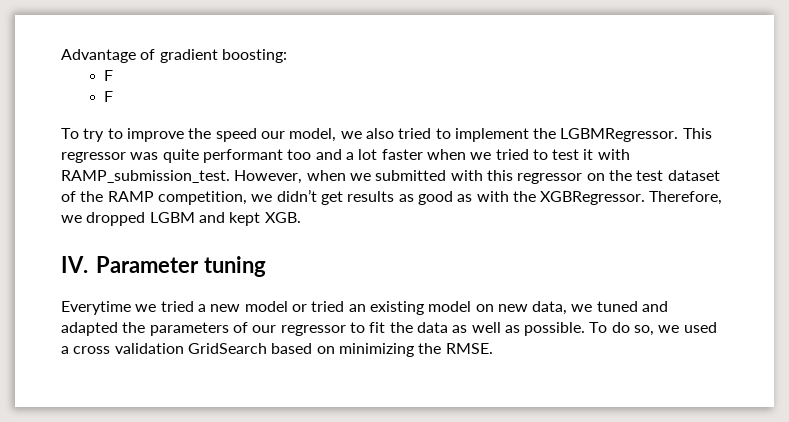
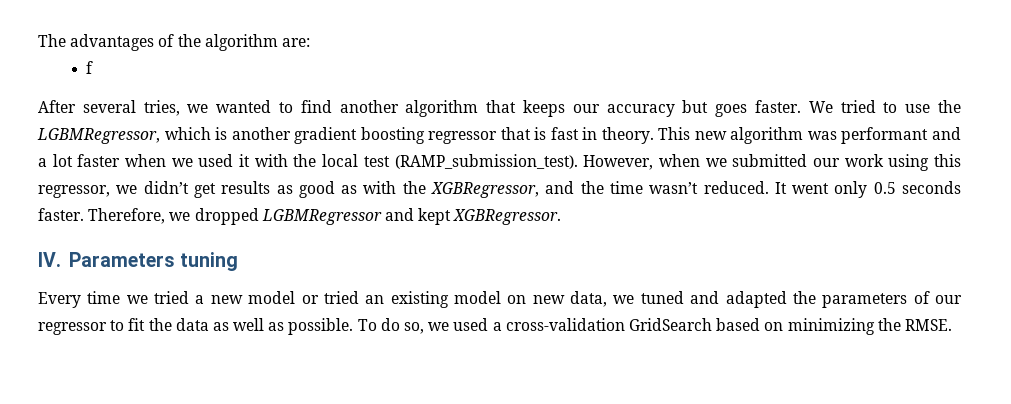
- Advantage of gradient boosting:
- F
- F
- To try to improve the speed our model, we also tried to implement the LGBMRegressor. This regressor was quite performant too and a lot faster when we tried to test it with RAMP_submission_test. However, when we submitted with this regressor on the test dataset of the RAMP competition, we didn’t get results as good as with the XGBRegressor.
+ The advantages of the algorithm are:
+ f
+ After several tries, we wanted to find another algorithm that keeps our accuracy but goes faster. We tried to use the LGBMRegressor, which is another gradient boosting regressor that is fast in theory. This new algorithm was performant and a lot faster when we used it with the local test (RAMP_submission_test). However, when we submitted our work using this regressor, we didn’t get results as good as with the XGBRegressor, and the time wasn’t reduced. It went only 0.5 seconds faster.
- Therefore, we dropped LGBM and kept XGB.
+ Therefore, we dropped LGBMRegressor and kept XGBRegressor.
- IV. Parameter tuning
+ IV. Parameters tuning
- Everytime we tried a new model or tried an existing model on new data, we tuned and adapted the parameters of our regressor to fit the data as well as possible.
+ Every time we tried a new model or tried an existing model on new data, we tuned and adapted the parameters of our regressor to fit the data as well as possible.
- To do so, we used a cross validation GridSearch based on minimizing the RMSE.
+ To do so, we used a cross-validation GridSearch based on minimizing the RMSE.

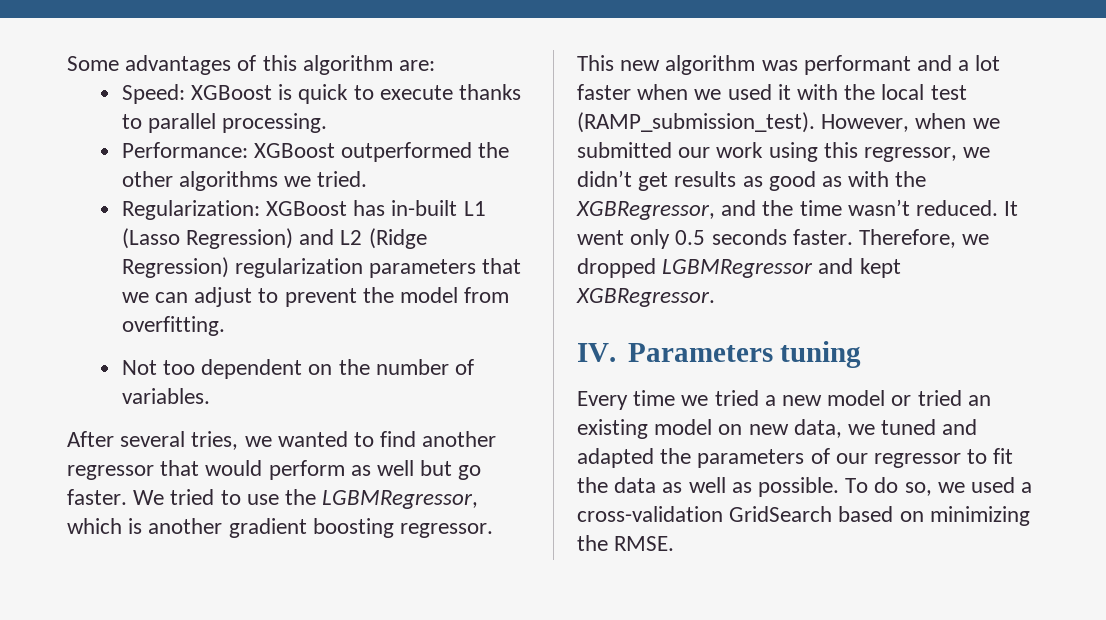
- The advantages of the algorithm are:
+ Some advantages of this algorithm are:
- f
+ Speed: XGBoost is quick to execute thanks to parallel processing.
+ Performance: XGBoost outperformed the other algorithms we tried.
+ Regularization: XGBoost has in-built L1 (Lasso Regression) and L2 (Ridge Regression) regularization parameters that we can adjust to prevent the model from overfitting.
+ Not too dependent on the number of variables.
- After several tries, we wanted to find another algorithm that keeps our accuracy but goes faster.
+ After several tries, we wanted to find another regressor that would perform as well but go faster.
- We tried to use the LGBMRegressor, which is another gradient boosting regressor that is fast in theory.
+ We tried to use the LGBMRegressor, which is another gradient boosting regressor.

